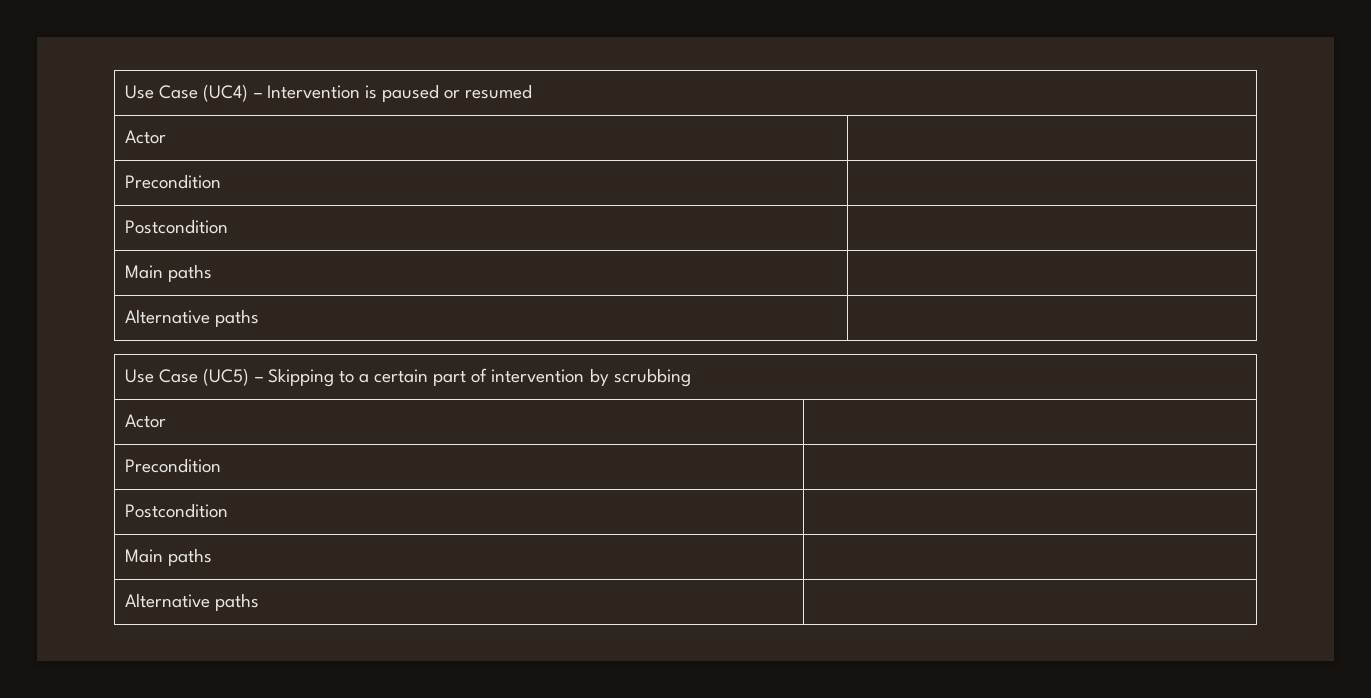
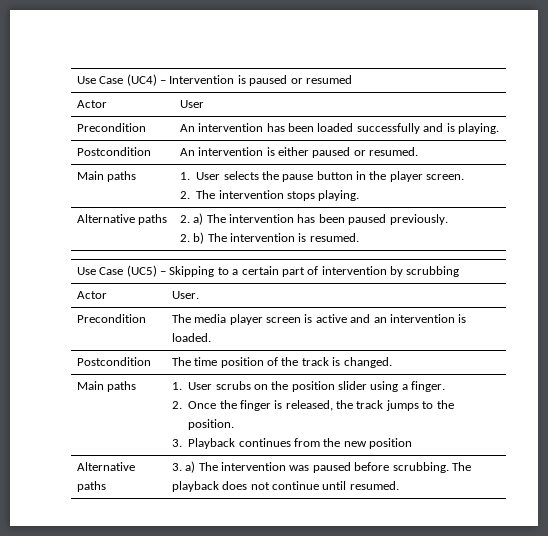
  Use Case (UC4) – Intervention is paused or resumed
- Actor |
- Precondition |
- Postcondition |
- Main paths |
- Alternative paths |
+ Actor | User
+ Precondition | An intervention has been loaded successfully and is playing.
+ Postcondition | An intervention is either paused or resumed.
+ Main paths | 1. User selects the pause button in the player screen.
+ 2. The intervention stops playing.
+ Alternative paths | 2. a) The intervention has been paused previously.
+ 2. b) The intervention is resumed.
  Use Case (UC5) – Skipping to a certain part of intervention by scrubbing
- Actor |
- Precondition |
- Postcondition |
- Main paths |
- Alternative paths |
+ Actor | User.
+ Precondition | The media player screen is active and an intervention is loaded.
+ Postcondition | The time position of the track is changed.
+ Main paths | 1. User scrubs on the position slider using a finger.
+ 2. Once the finger is released, the track jumps to the position.
+ 3. Playback continues from the new position
+ Alternative paths | 3. a) The intervention was paused before scrubbing. The playback does not continue until resumed.

